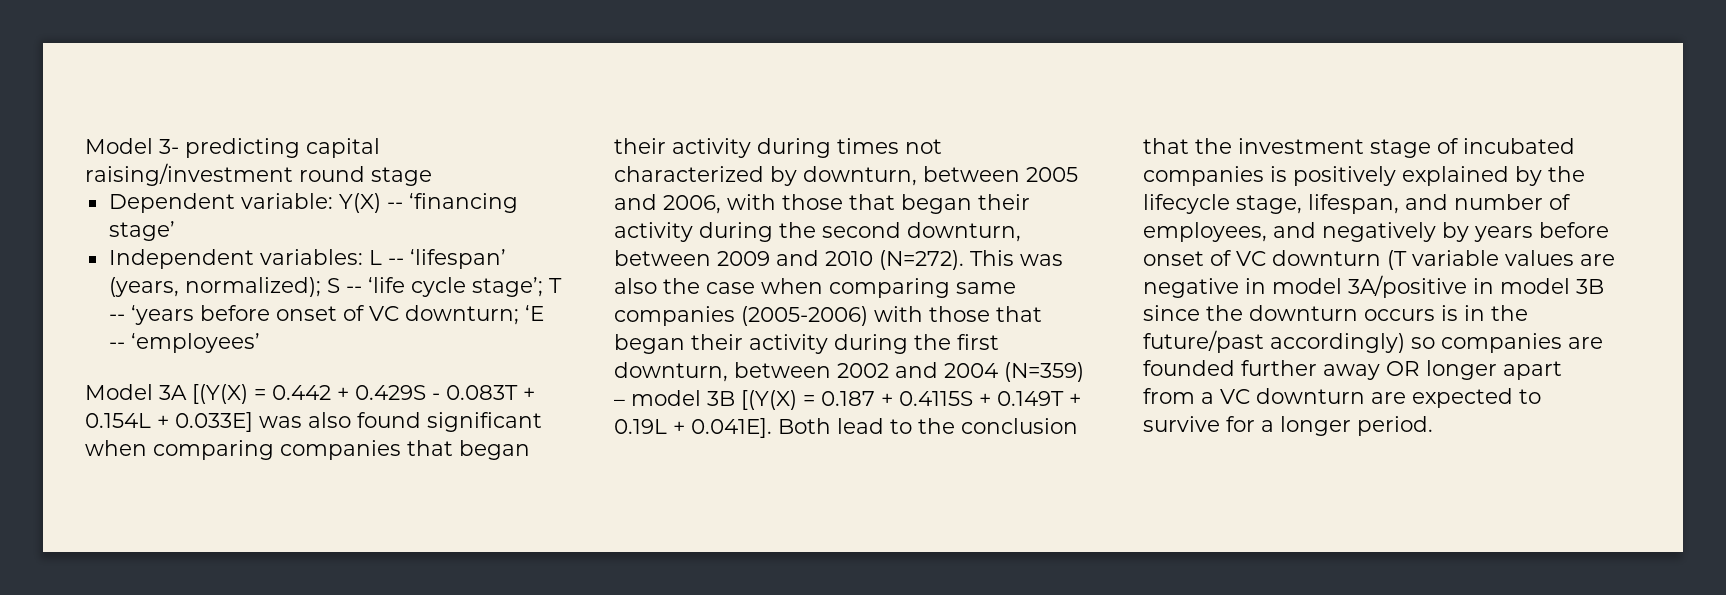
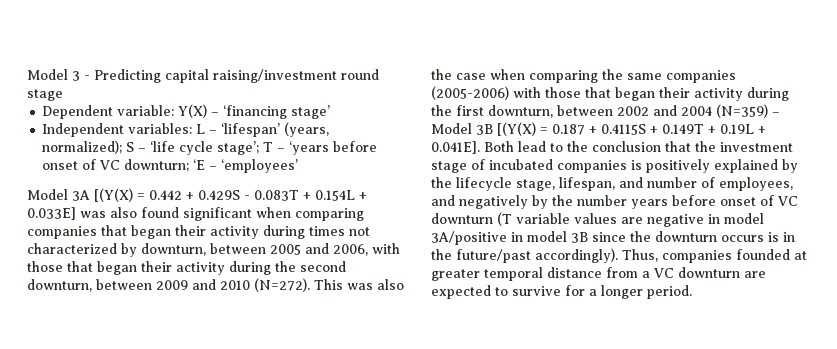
- Model 3- predicting capital raising/investment round stage
+ Model 3 - Predicting capital raising/investment round stage
- Dependent variable: Y(X) -- ‘financing stage’
+ Dependent variable: Y(X) – ‘financing stage’
- Independent variables: L -- ‘lifespan’ (years, normalized); S -- ‘life cycle stage’; T -- ‘years before onset of VC downturn; ‘E -- ‘employees’
+ Independent variables: L – ‘lifespan’ (years, normalized); S – ‘life cycle stage’; T – ‘years before onset of VC downturn; ‘E – ‘employees’
- This was also the case when comparing same companies (2005-2006) with those that began their activity during the first downturn, between 2002 and 2004 (N=359) – model 3B [(Y(X) = 0.187 + 0.4115S + 0.149T + 0.19L + 0.041E]. Both lead to the conclusion that the investment stage of incubated companies is positively explained by the lifecycle stage, lifespan, and number of employees, and negatively by years before onset of VC downturn (T variable values are negative in model 3A/positive in model 3B since the downturn occurs is in the future/past accordingly) so companies are founded further away OR longer apart from a VC downturn are expected to survive for a longer period.
+ This was also the case when comparing the same companies (2005-2006) with those that began their activity during the first downturn, between 2002 and 2004 (N=359) – Model 3B [(Y(X) = 0.187 + 0.4115S + 0.149T + 0.19L + 0.041E]. Both lead to the conclusion that the investment stage of incubated companies is positively explained by the lifecycle stage, lifespan, and number of employees, and negatively by the number years before onset of VC downturn (T variable values are negative in model 3A/positive in model 3B since the downturn occurs is in the future/past accordingly). Thus, companies founded at greater temporal distance from a VC downturn are expected to survive for a longer period.

